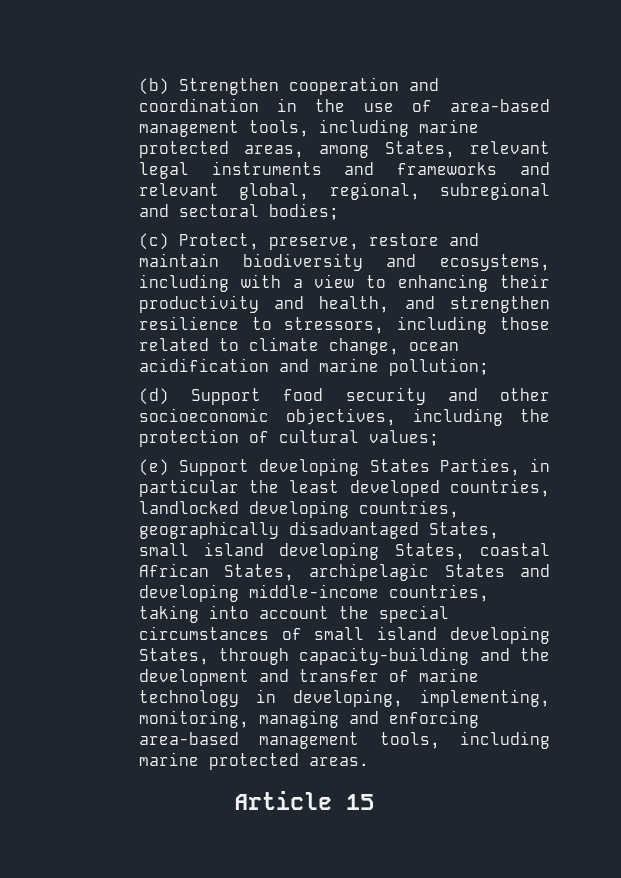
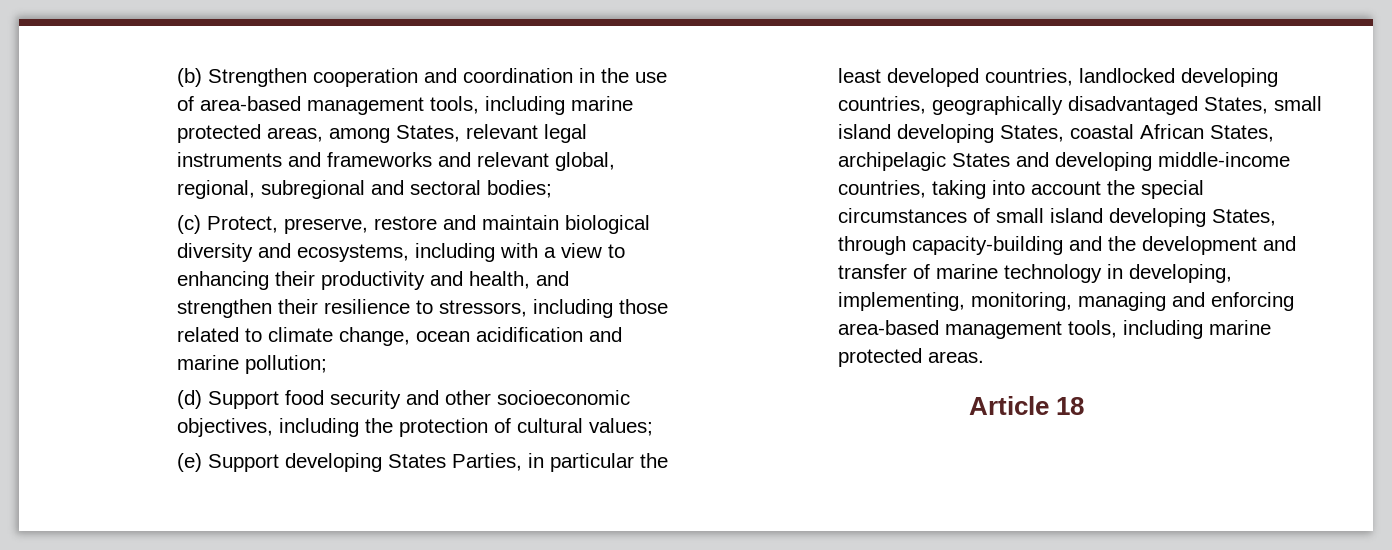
- (c) Protect, preserve, restore and maintain biodiversity and ecosystems, including with a view to enhancing their productivity and health, and strengthen resilience to stressors, including those related to climate change, ocean acidification and marine pollution;
+ (c) Protect, preserve, restore and maintain biological diversity and ecosystems, including with a view to enhancing their productivity and health, and strengthen their resilience to stressors, including those related to climate change, ocean acidification and marine pollution;
- Article 15
+ Article 18

